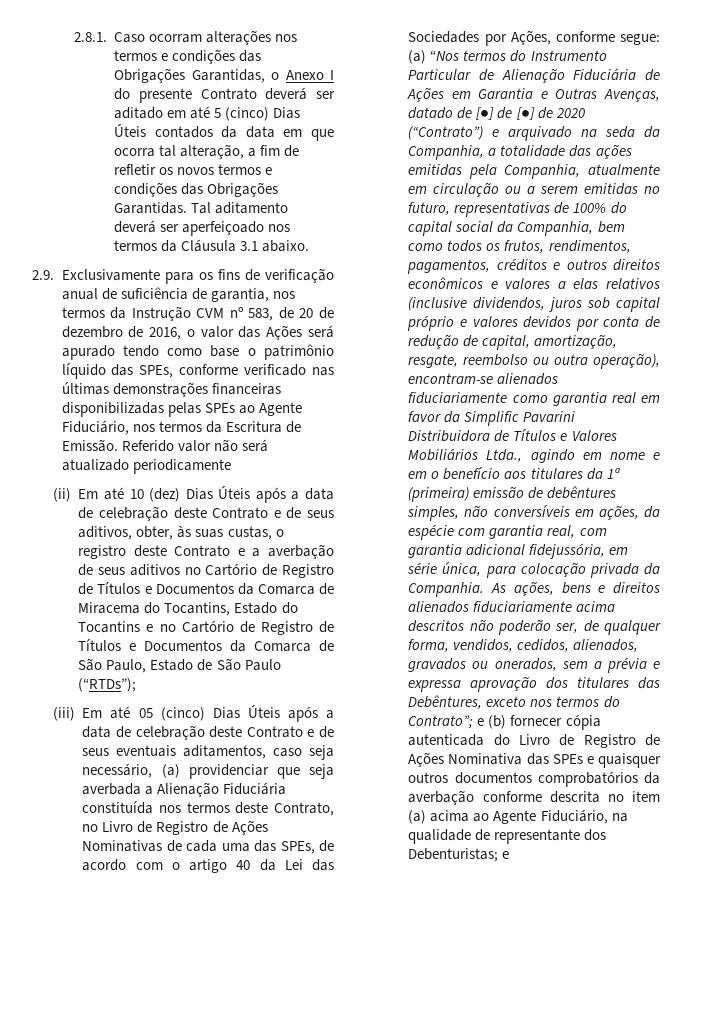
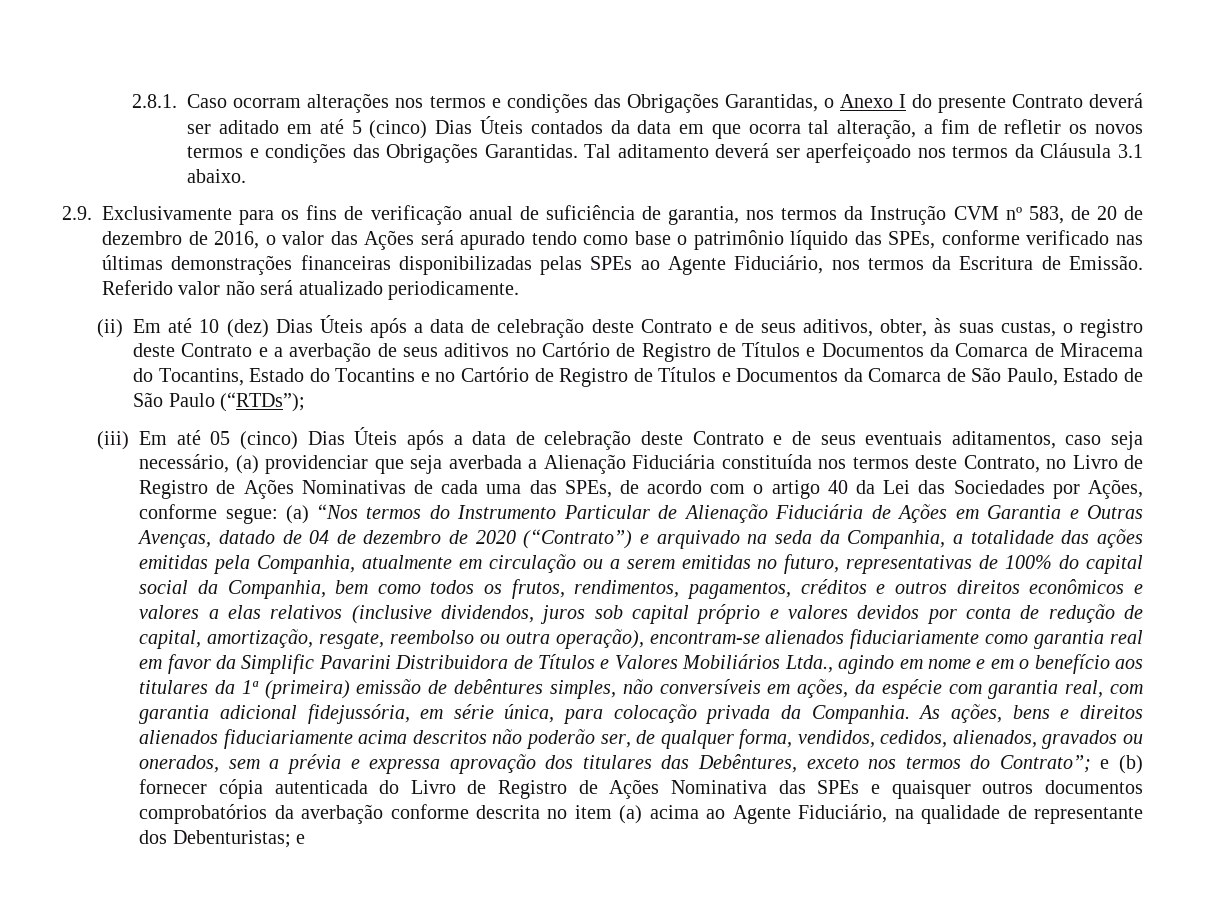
- Referido valor não será atualizado periodicamente
+ Referido valor não será atualizado periodicamente.
- (a) “Nos termos do Instrumento Particular de Alienação Fiduciária de Ações em Garantia e Outras Avenças, datado de [●] de [●] de 2020 (“Contrato”) e arquivado na seda da Companhia, a totalidade das ações emitidas pela Companhia, atualmente em circulação ou a serem emitidas no futuro, representativas de 100% do capital social da Companhia, bem como todos os frutos, rendimentos, pagamentos, créditos e outros direitos econômicos e valores a elas relativos (inclusive dividendos, juros sob capital próprio e valores devidos por conta de redução de capital, amortização, resgate, reembolso ou outra operação), encontram-se alienados fiduciariamente como garantia real em favor da Simplific Pavarini Distribuidora de Títulos e Valores Mobiliários Ltda., agindo em nome e em o benefício aos titulares da 1ª (primeira) emissão de debêntures simples, não conversíveis em ações, da espécie com garantia real, com garantia adicional fidejussória, em série única, para colocação privada da Companhia.
+ (a) “Nos termos do Instrumento Particular de Alienação Fiduciária de Ações em Garantia e Outras Avenças, datado de 04 de dezembro de 2020 (“Contrato”) e arquivado na seda da Companhia, a totalidade das ações emitidas pela Companhia, atualmente em circulação ou a serem emitidas no futuro, representativas de 100% do capital social da Companhia, bem como todos os frutos, rendimentos, pagamentos, créditos e outros direitos econômicos e valores a elas relativos (inclusive dividendos, juros sob capital próprio e valores devidos por conta de redução de capital, amortização, resgate, reembolso ou outra operação), encontram-se alienados fiduciariamente como garantia real em favor da Simplific Pavarini Distribuidora de Títulos e Valores Mobiliários Ltda., agindo em nome e em o benefício aos titulares da 1ª (primeira) emissão de debêntures simples, não conversíveis em ações, da espécie com garantia real, com garantia adicional fidejussória, em série única, para colocação privada da Companhia.

